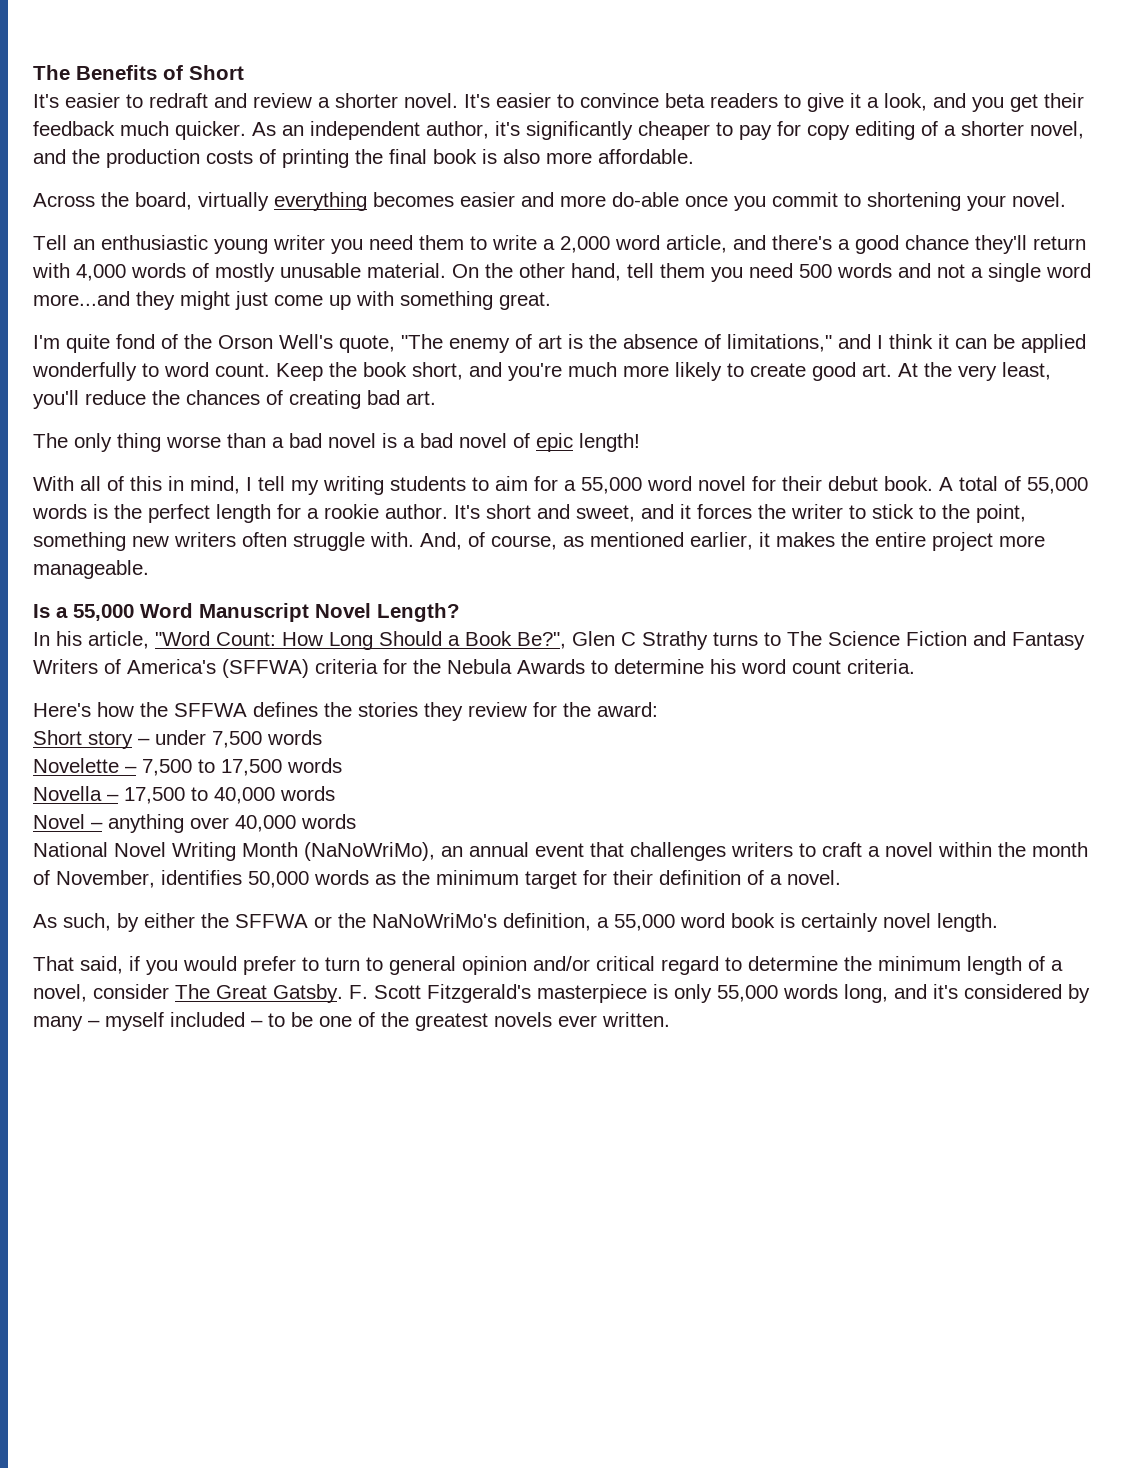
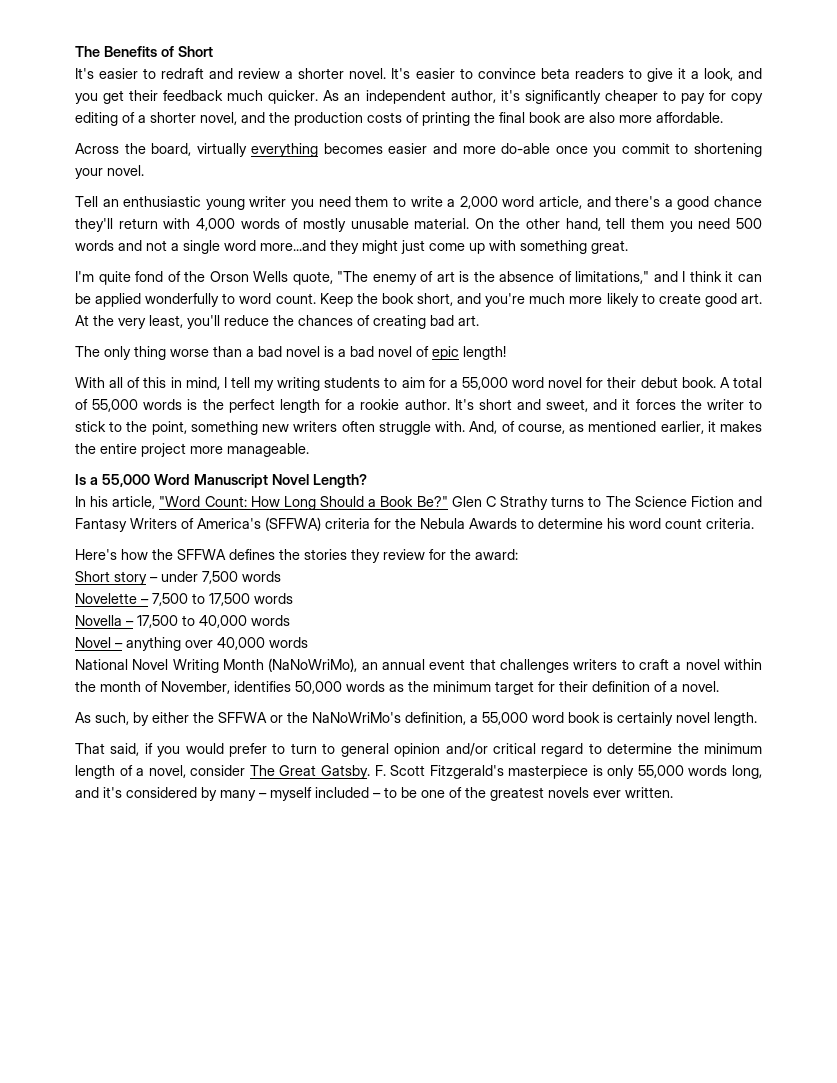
- As an independent author, it's significantly cheaper to pay for copy editing of a shorter novel, and the production costs of printing the final book is also more affordable.
+ As an independent author, it's significantly cheaper to pay for copy editing of a shorter novel, and the production costs of printing the final book are also more affordable.
- I'm quite fond of the Orson Well's quote, "The enemy of art is the absence of limitations," and I think it can be applied wonderfully to word count.
+ I'm quite fond of the Orson Wells quote, "The enemy of art is the absence of limitations," and I think it can be applied wonderfully to word count.
- In his article, "Word Count: How Long Should a Book Be?", Glen C Strathy turns to The Science Fiction and Fantasy Writers of America's (SFFWA) criteria for the Nebula Awards to determine his word count criteria.
+ In his article, "Word Count: How Long Should a Book Be?" Glen C Strathy turns to The Science Fiction and Fantasy Writers of America's (SFFWA) criteria for the Nebula Awards to determine his word count criteria.

